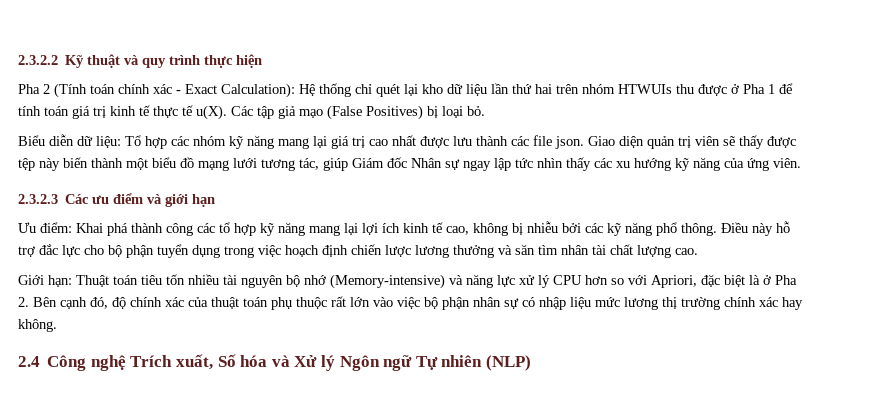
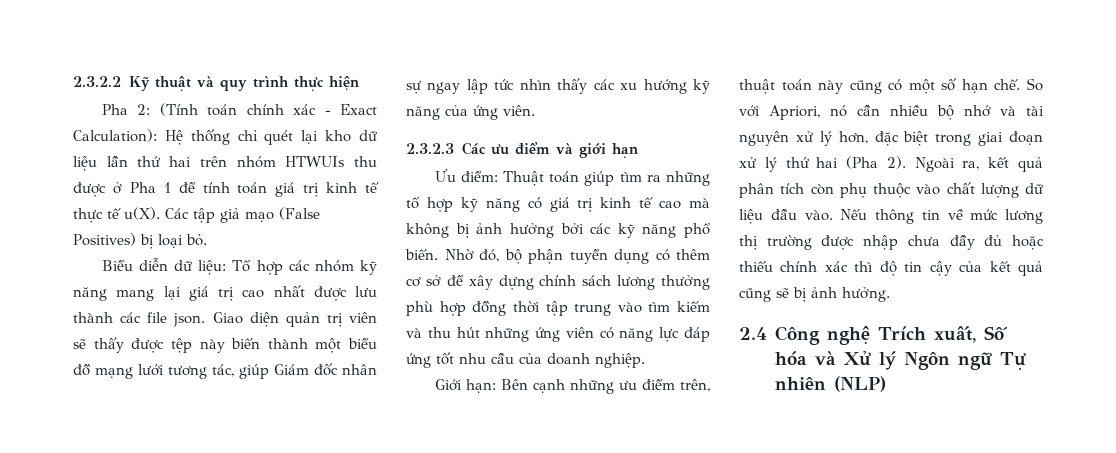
- Pha 2 (Tính toán chính xác - Exact Calculation): Hệ thống chỉ quét lại kho dữ liệu lần thứ hai trên nhóm HTWUIs thu được ở Pha 1 để tính toán giá trị kinh tế thực tế u(X).
+ Pha 2: (Tính toán chính xác - Exact Calculation): Hệ thống chỉ quét lại kho dữ liệu lần thứ hai trên nhóm HTWUIs thu được ở Pha 1 để tính toán giá trị kinh tế thực tế u(X).
- Giao diện quản trị viên sẽ thấy được tệp này biến thành một biểu đồ mạng lưới tương tác, giúp Giám đốc Nhân sự ngay lập tức nhìn thấy các xu hướng kỹ năng của ứng viên.
+ Giao diện quản trị viên sẽ thấy được tệp này biến thành một biểu đồ mạng lưới tương tác, giúp Giám đốc nhân sự ngay lập tức nhìn thấy các xu hướng kỹ năng của ứng viên.
- Ưu điểm: Khai phá thành công các tổ hợp kỹ năng mang lại lợi ích kinh tế cao, không bị nhiễu bởi các kỹ năng phổ thông. Điều này hỗ trợ đắc lực cho bộ phận tuyển dụng trong việc hoạch định chiến lược lương thưởng và săn tìm nhân tài chất lượng cao.
- Giới hạn: Thuật toán tiêu tốn nhiều tài nguyên bộ nhớ (Memory-intensive) và năng lực xử lý CPU hơn so với Apriori, đặc biệt là ở Pha 2. Bên cạnh đó, độ chính xác của thuật toán phụ thuộc rất lớn vào việc bộ phận nhân sự có nhập liệu mức lương thị trường chính xác hay không.
+ Ưu điểm: Thuật toán giúp tìm ra những tổ hợp kỹ năng có giá trị kinh tế cao mà không bị ảnh hưởng bởi các kỹ năng phổ biến. Nhờ đó, bộ phận tuyển dụng có thêm cơ sở để xây dựng chính sách lương thưởng phù hợp đồng thời tập trung vào tìm kiếm và thu hút những ứng viên có năng lực đáp ứng tốt nhu cầu của doanh nghiệp.
+ Giới hạn: Bên cạnh những ưu điểm trên, thuật toán này cũng có một số hạn chế. So với Apriori, nó cần nhiều bộ nhớ và tài nguyên xử lý hơn, đặc biệt trong giai đoạn xử lý thứ hai (Pha 2). Ngoài ra, kết quả phân tích còn phụ thuộc vào chất lượng dữ liệu đầu vào. Nếu thông tin về mức lương thị trường được nhập chưa đầy đủ hoặc thiếu chính xác thì độ tin cậy của kết quả cũng sẽ bị ảnh hưởng.

